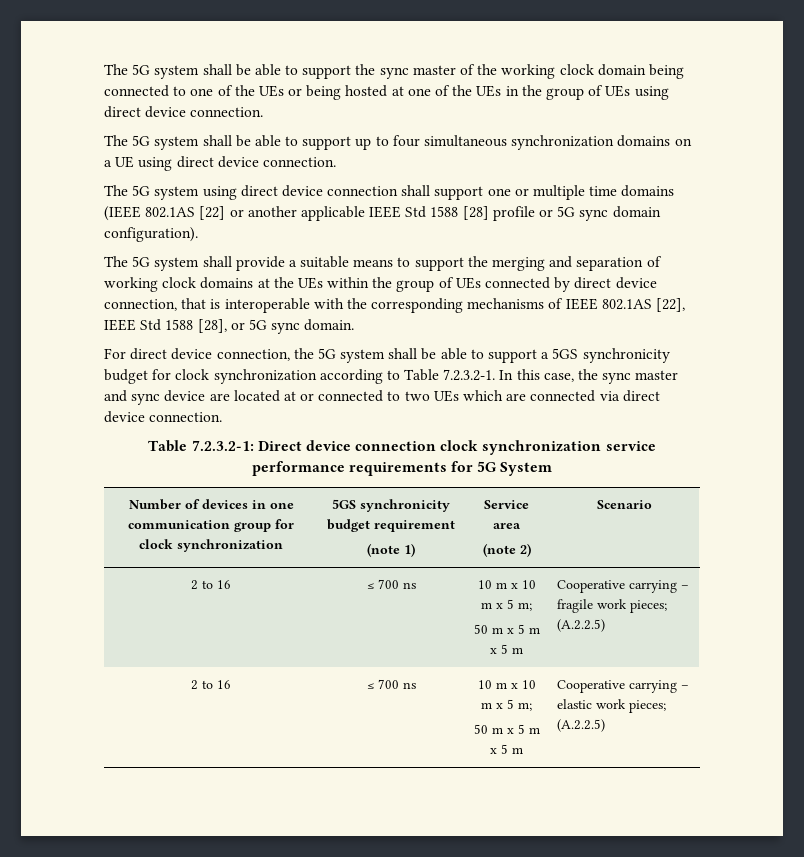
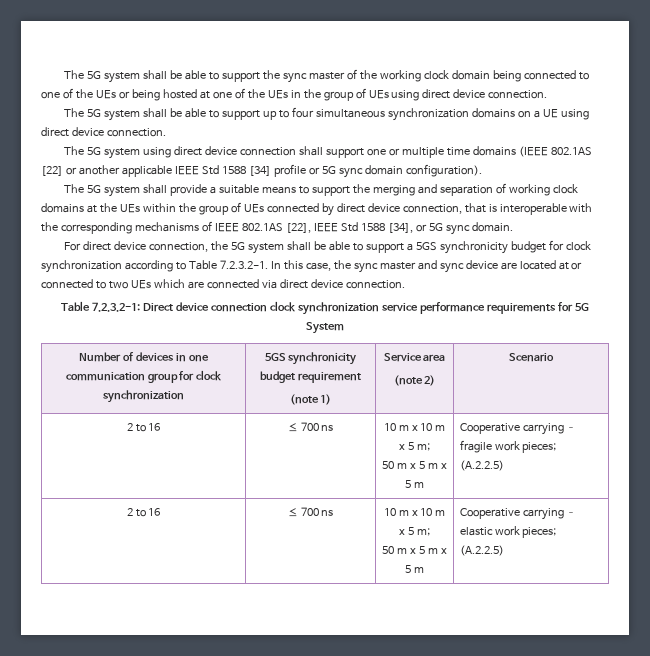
- The 5G system using direct device connection shall support one or multiple time domains (IEEE 802.1AS [22] or another applicable IEEE Std 1588 [28] profile or 5G sync domain configuration).
+ The 5G system using direct device connection shall support one or multiple time domains (IEEE 802.1AS [22] or another applicable IEEE Std 1588 [34] profile or 5G sync domain configuration).
- The 5G system shall provide a suitable means to support the merging and separation of working clock domains at the UEs within the group of UEs connected by direct device connection, that is interoperable with the corresponding mechanisms of IEEE 802.1AS [22], IEEE Std 1588 [28], or 5G sync domain.
+ The 5G system shall provide a suitable means to support the merging and separation of working clock domains at the UEs within the group of UEs connected by direct device connection, that is interoperable with the corresponding mechanisms of IEEE 802.1AS [22], IEEE Std 1588 [34], or 5G sync domain.

